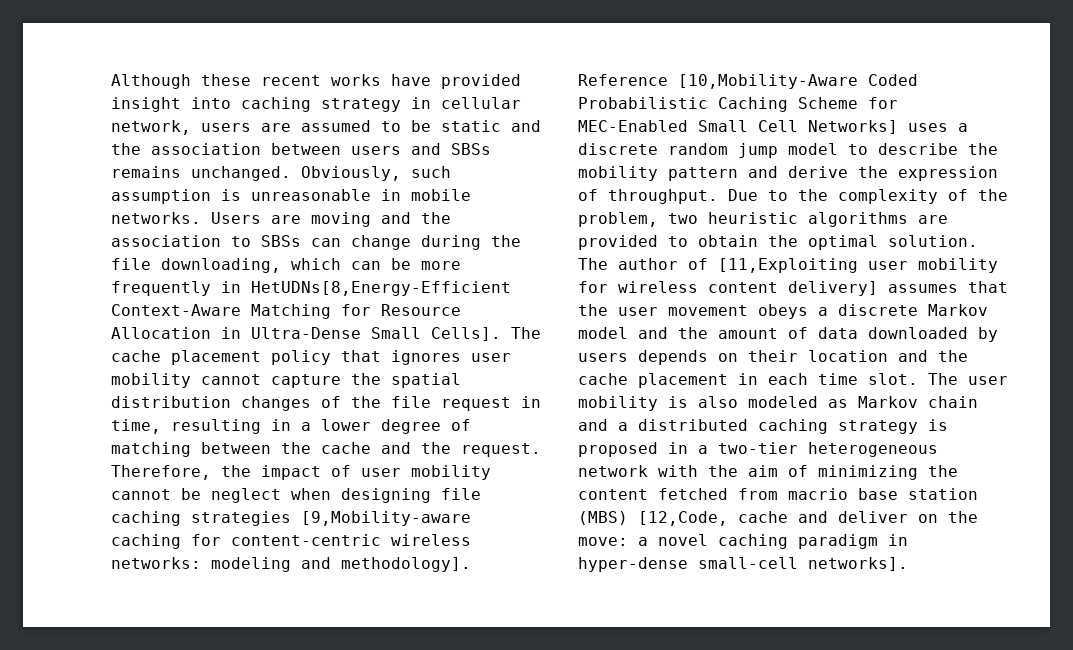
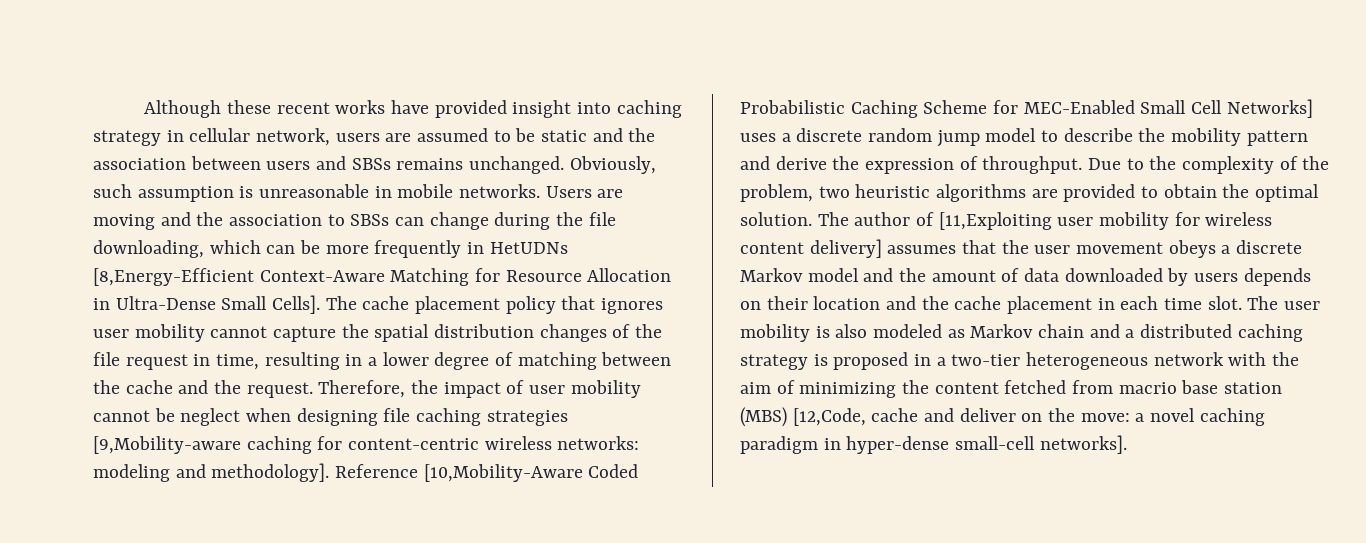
- Users are moving and the association to SBSs can change during the file downloading, which can be more frequently in HetUDNs[8,Energy-Efficient Context-Aware Matching for Resource Allocation in Ultra-Dense Small Cells].
+ Users are moving and the association to SBSs can change during the file downloading, which can be more frequently in HetUDNs [8,Energy-Efficient Context-Aware Matching for Resource Allocation in Ultra-Dense Small Cells].

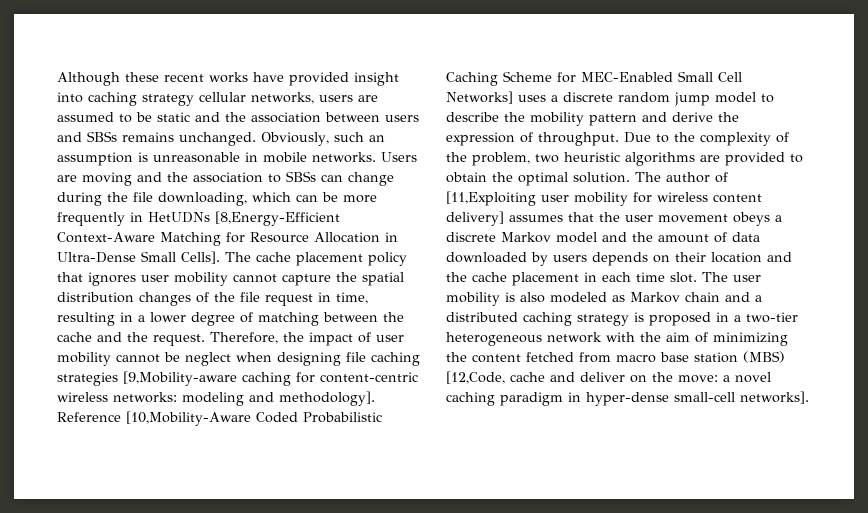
- Although these recent works have provided insight into caching strategy in cellular network, users are assumed to be static and the association between users and SBSs remains unchanged.
+ Although these recent works have provided insight into caching strategy cellular networks, users are assumed to be static and the association between users and SBSs remains unchanged.
- Obviously, such assumption is unreasonable in mobile networks.
+ Obviously, such an assumption is unreasonable in mobile networks.
- The user mobility is also modeled as Markov chain and a distributed caching strategy is proposed in a two-tier heterogeneous network with the aim of minimizing the content fetched from macrio base station (MBS) [12,Code, cache and deliver on the move: a novel caching paradigm in hyper-dense small-cell networks].
+ The user mobility is also modeled as Markov chain and a distributed caching strategy is proposed in a two-tier heterogeneous network with the aim of minimizing the content fetched from macro base station (MBS) [12,Code, cache and deliver on the move: a novel caching paradigm in hyper-dense small-cell networks].

